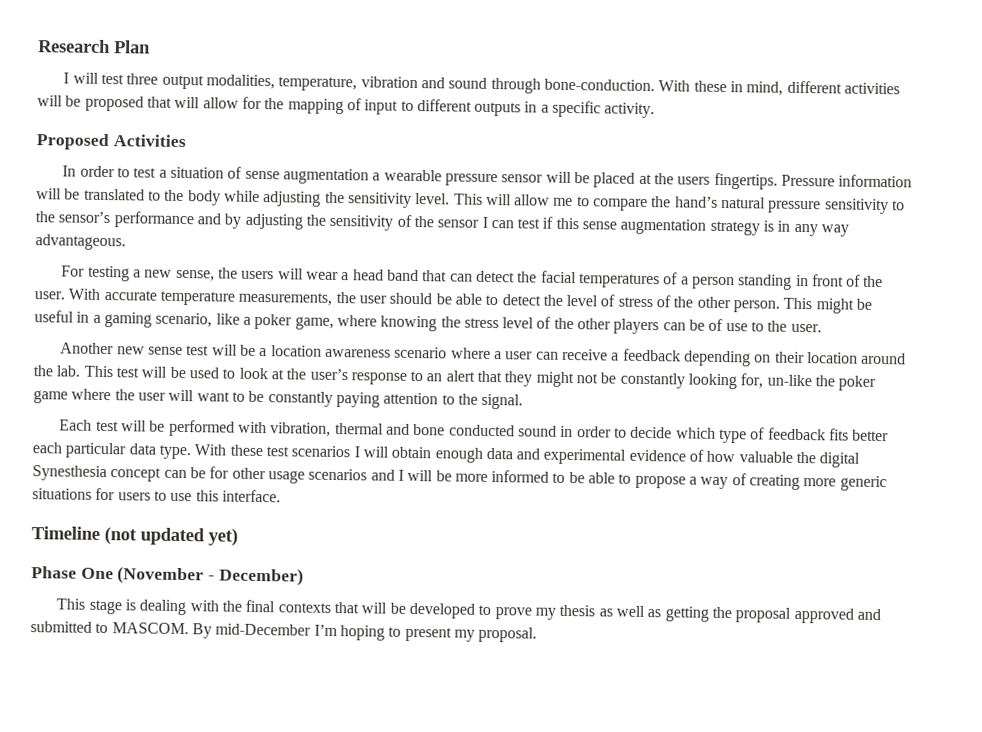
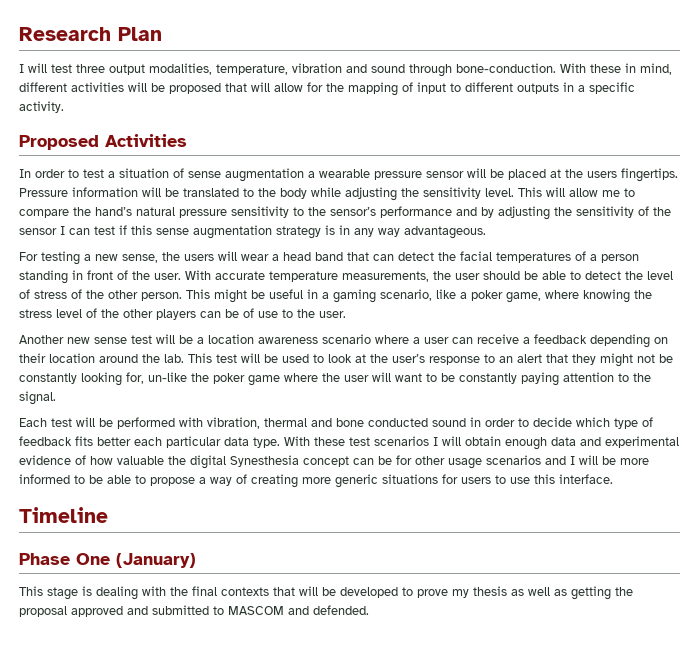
- Timeline (not updated yet)
+ Timeline
- Phase One (November - December)
+ Phase One (January)
- This stage is dealing with the final contexts that will be developed to prove my thesis as well as getting the proposal approved and submitted to MASCOM. By mid-December I’m hoping to present my proposal.
+ This stage is dealing with the final contexts that will be developed to prove my thesis as well as getting the proposal approved and submitted to MASCOM and defended.

